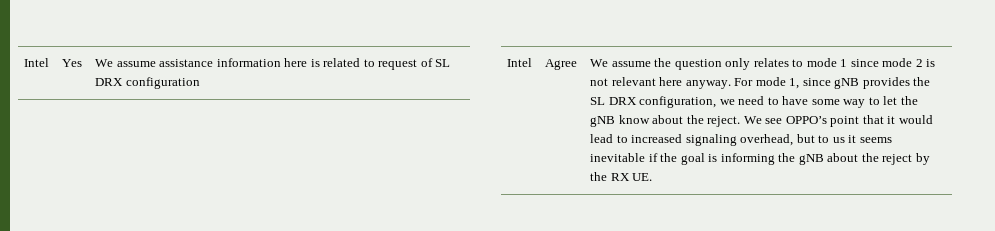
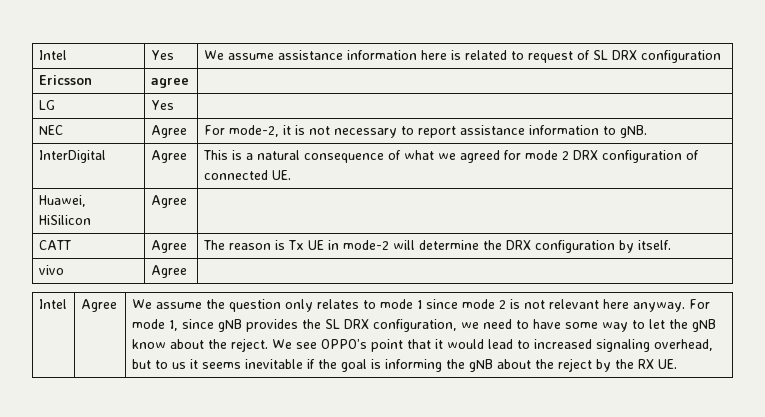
+ Ericsson | agree |
+ LG | Yes |
+ NEC | Agree | For mode-2, it is not necessary to report assistance information to gNB.
+ InterDigital | Agree | This is a natural consequence of what we agreed for mode 2 DRX configuration of connected UE.
+ Huawei, HiSilicon | Agree |
+ CATT | Agree | The reason is Tx UE in mode-2 will determine the DRX configuration by itself.
+ vivo | Agree |

